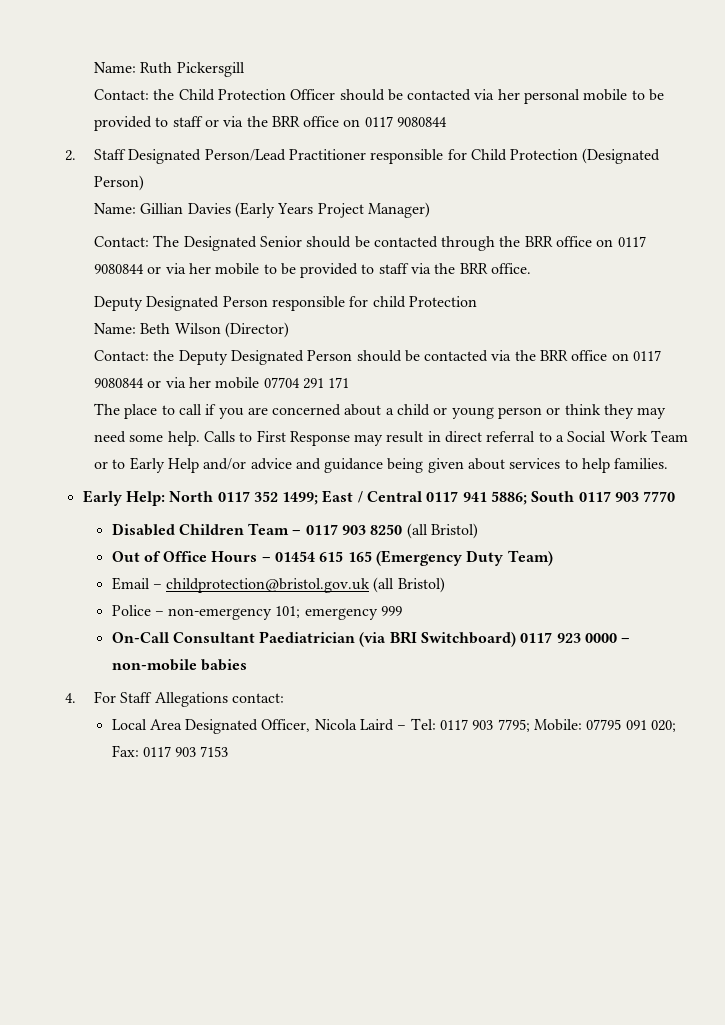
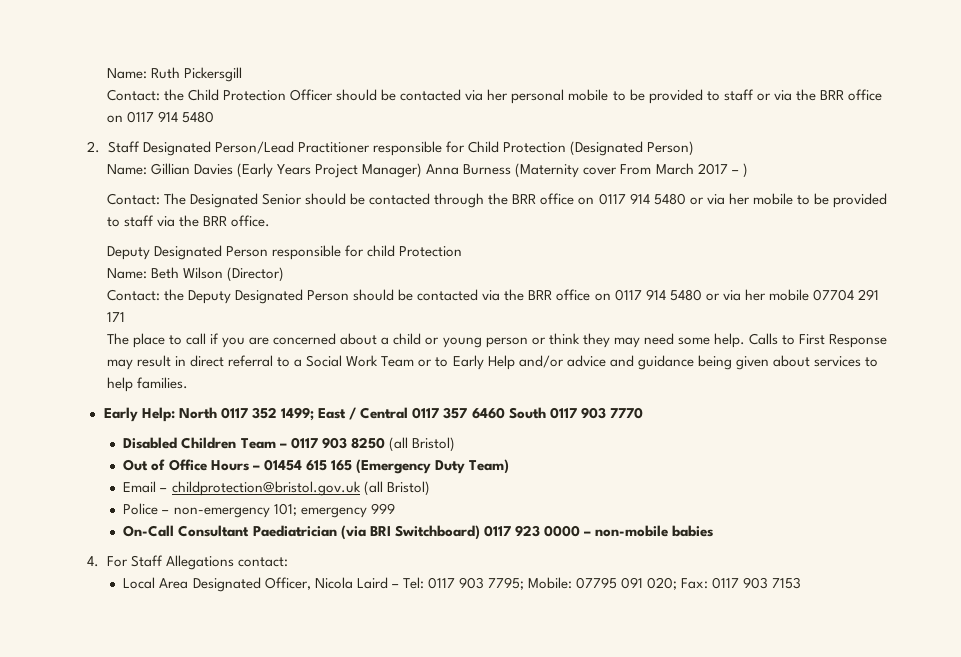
- Contact: the Child Protection Officer should be contacted via her personal mobile to be provided to staff or via the BRR office on 0117 9080844
+ Contact: the Child Protection Officer should be contacted via her personal mobile to be provided to staff or via the BRR office on 0117 914 5480
- Name: Gillian Davies (Early Years Project Manager)
+ Name: Gillian Davies (Early Years Project Manager) Anna Burness (Maternity cover From March 2017 – )
- Contact: The Designated Senior should be contacted through the BRR office on 0117 9080844 or via her mobile to be provided to staff via the BRR office.
+ Contact: The Designated Senior should be contacted through the BRR office on 0117 914 5480 or via her mobile to be provided to staff via the BRR office.
- Contact: the Deputy Designated Person should be contacted via the BRR office on 0117 9080844 or via her mobile 07704 291 171
+ Contact: the Deputy Designated Person should be contacted via the BRR office on 0117 914 5480 or via her mobile 07704 291 171
- Early Help: North 0117 352 1499; East / Central 0117 941 5886; South 0117 903 7770
+ Early Help: North 0117 352 1499; East / Central 0117 357 6460 South 0117 903 7770

